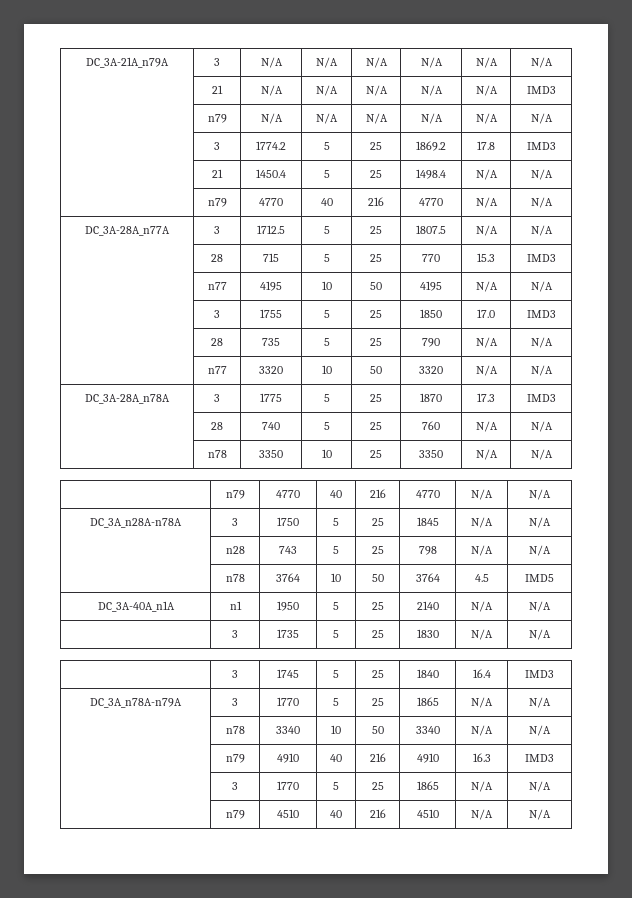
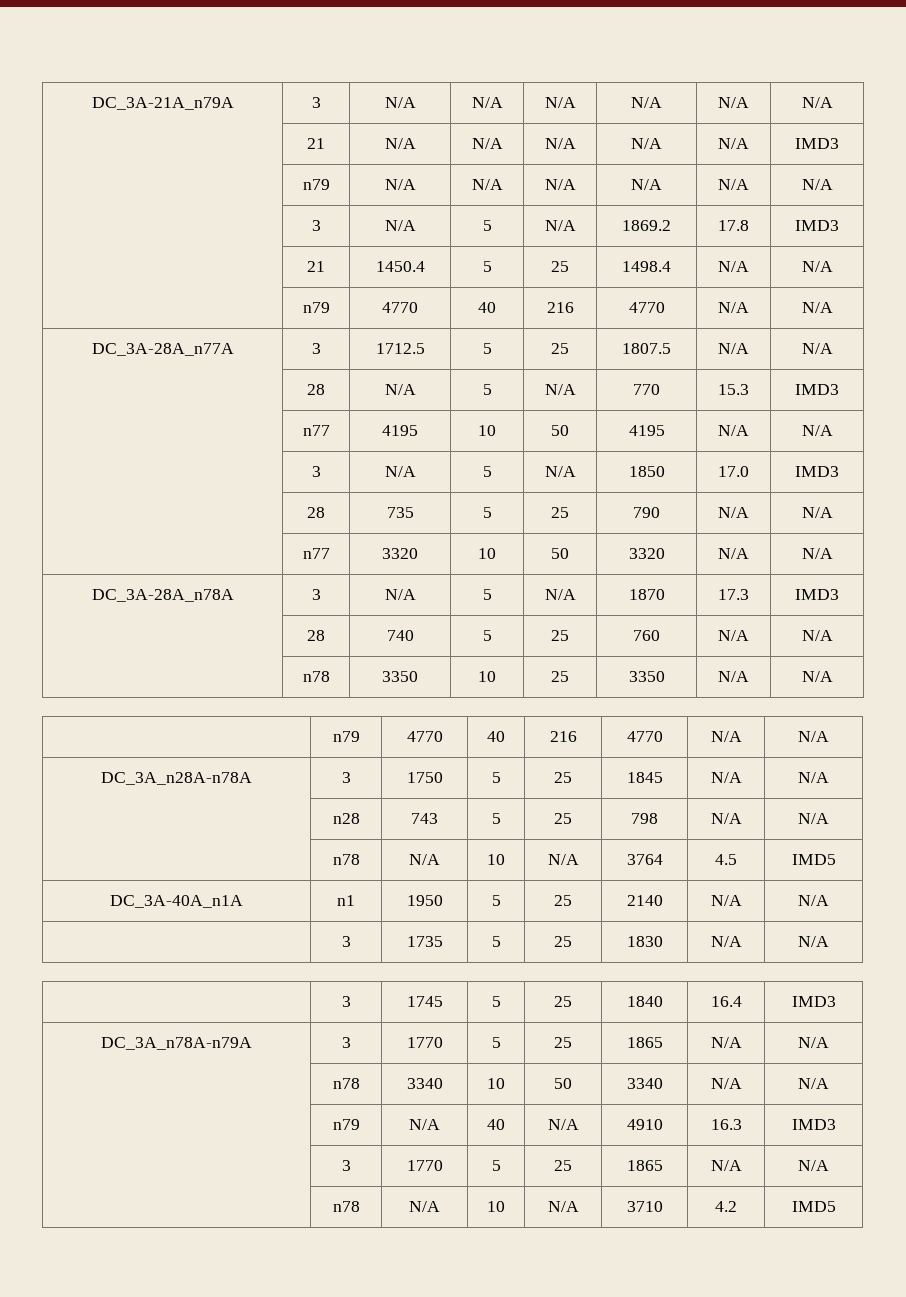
- | 3 | 1774.2 | 5 | 25 | 1869.2 | 17.8 | IMD3
+ | 3 | N/A | 5 | N/A | 1869.2 | 17.8 | IMD3
- | 28 | 715 | 5 | 25 | 770 | 15.3 | IMD3
+ | 28 | N/A | 5 | N/A | 770 | 15.3 | IMD3
- | 3 | 1755 | 5 | 25 | 1850 | 17.0 | IMD3
+ | 3 | N/A | 5 | N/A | 1850 | 17.0 | IMD3
- DC_3A-28A_n78A | 3 | 1775 | 5 | 25 | 1870 | 17.3 | IMD3
+ DC_3A-28A_n78A | 3 | N/A | 5 | N/A | 1870 | 17.3 | IMD3
- | n78 | 3764 | 10 | 50 | 3764 | 4.5 | IMD5
+ | n78 | N/A | 10 | N/A | 3764 | 4.5 | IMD5
- | n79 | 4910 | 40 | 216 | 4910 | 16.3 | IMD3
+ | n79 | N/A | 40 | N/A | 4910 | 16.3 | IMD3
- | n79 | 4510 | 40 | 216 | 4510 | N/A | N/A
+ | n78 | N/A | 10 | N/A | 3710 | 4.2 | IMD5

